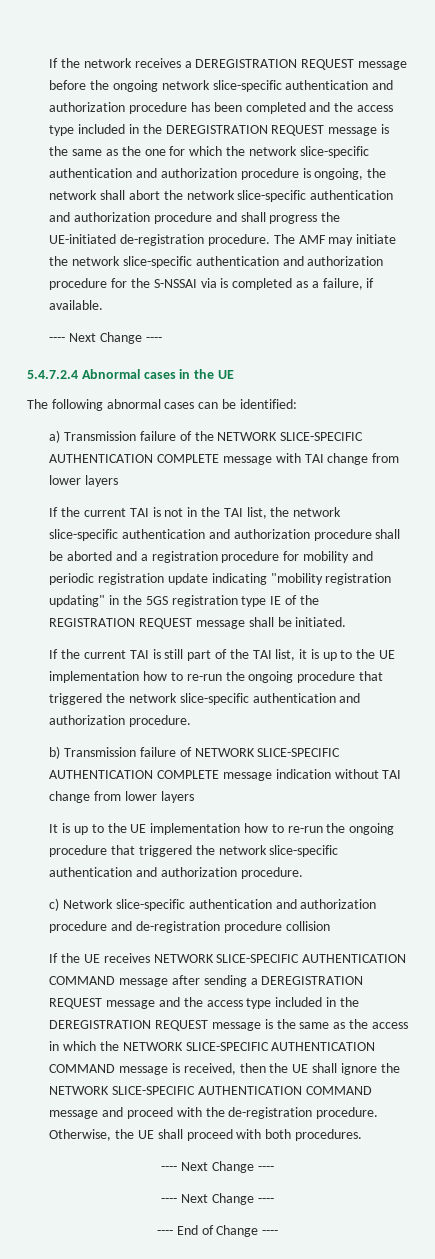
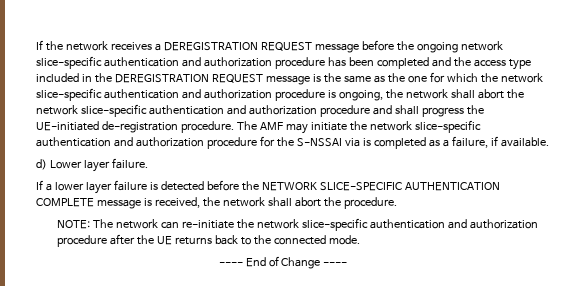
  The AMF may initiate the network slice-specific authentication and authorization procedure for the S-NSSAI via is completed as a failure, if available.
- ---- Next Change ----
- 5.4.7.2.4 Abnormal cases in the UE
- The following abnormal cases can be identified:
- a) Transmission failure of the NETWORK SLICE-SPECIFIC AUTHENTICATION COMPLETE message with TAI change from lower layers
- If the current TAI is not in the TAI list, the network slice-specific authentication and authorization procedure shall be aborted and a registration procedure for mobility and periodic registration update indicating "mobility registration updating" in the 5GS registration type IE of the REGISTRATION REQUEST message shall be initiated.
- If the current TAI is still part of the TAI list, it is up to the UE implementation how to re-run the ongoing procedure that triggered the network slice-specific authentication and authorization procedure.
- b) Transmission failure of NETWORK SLICE-SPECIFIC AUTHENTICATION COMPLETE message indication without TAI change from lower layers
- It is up to the UE implementation how to re-run the ongoing procedure that triggered the network slice-specific authentication and authorization procedure.
- c) Network slice-specific authentication and authorization procedure and de-registration procedure collision
- If the UE receives NETWORK SLICE-SPECIFIC AUTHENTICATION COMMAND message after sending a DEREGISTRATION REQUEST message and the access type included in the DEREGISTRATION REQUEST message is the same as the access in which the NETWORK SLICE-SPECIFIC AUTHENTICATION COMMAND message is received, then the UE shall ignore the NETWORK SLICE-SPECIFIC AUTHENTICATION COMMAND message and proceed with the de-registration procedure. Otherwise, the UE shall proceed with both procedures.
- ---- Next Change ----
- ---- Next Change ----
+ d) Lower layer failure.
+ If a lower layer failure is detected before the NETWORK SLICE-SPECIFIC AUTHENTICATION COMPLETE message is received, the network shall abort the procedure.
+ NOTE: The network can re-initiate the network slice-specific authentication and authorization procedure after the UE returns back to the connected mode.

